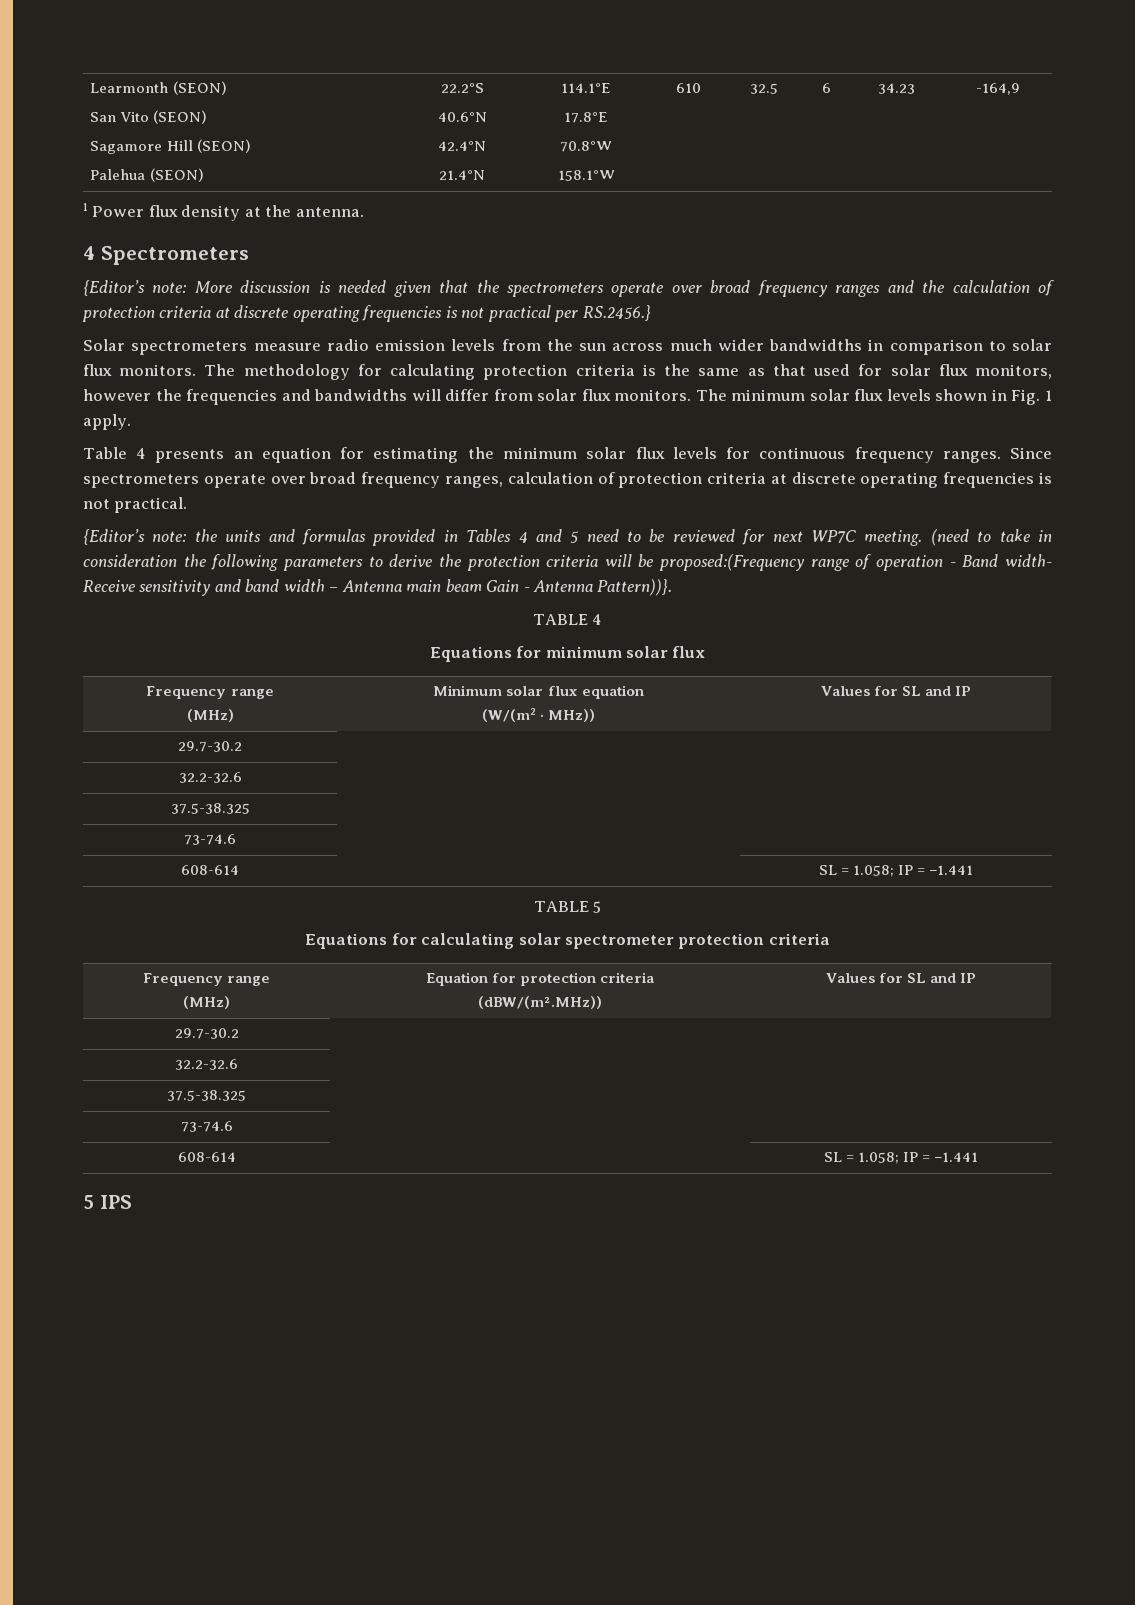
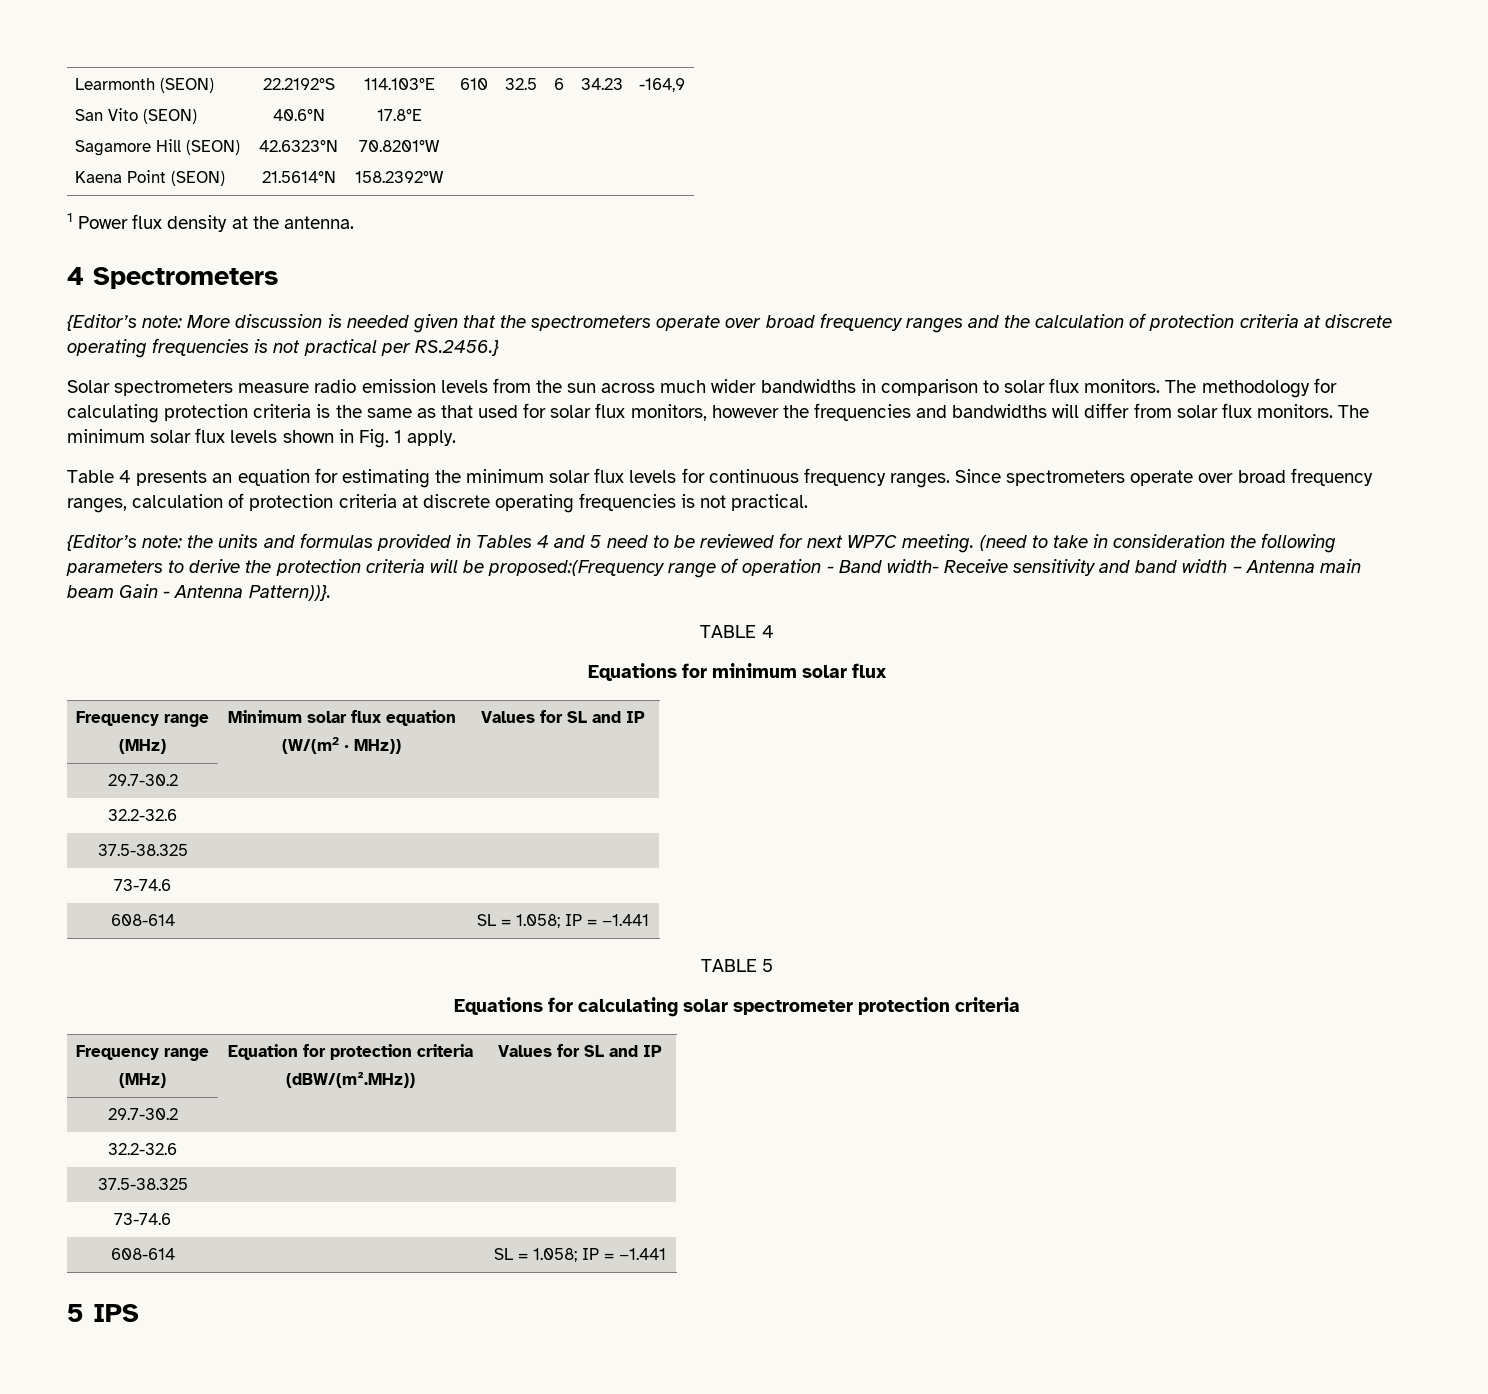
  Learmonth (SEON)
  San Vito (SEON)
  Sagamore Hill (SEON)
- Palehua (SEON) | 22.2°S
+ Kaena Point (SEON) | 22.2192°S
  40.6°N
- 42.4°N
- 21.4°N | 114.1°E
+ 42.6323°N
+ 21.5614°N | 114.103°E
  17.8°E
- 70.8°W
- 158.1°W | 610 | 32.5 | 6 | 34.23 | -164,9
+ 70.8201°W
+ 158.2392°W | 610 | 32.5 | 6 | 34.23 | -164,9

